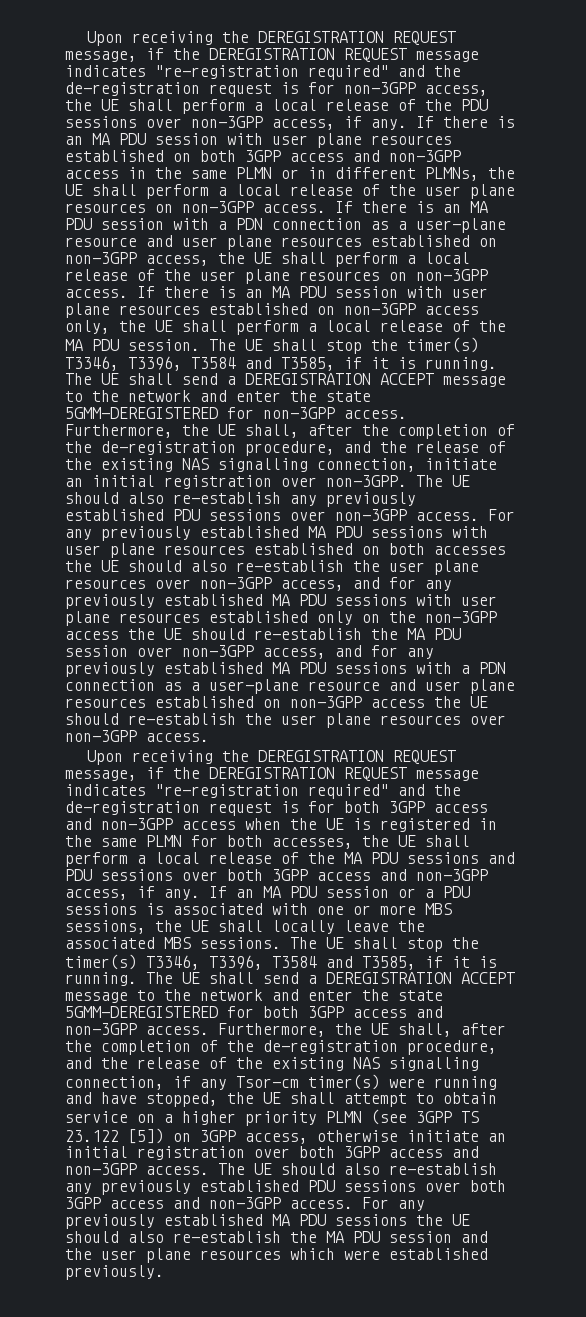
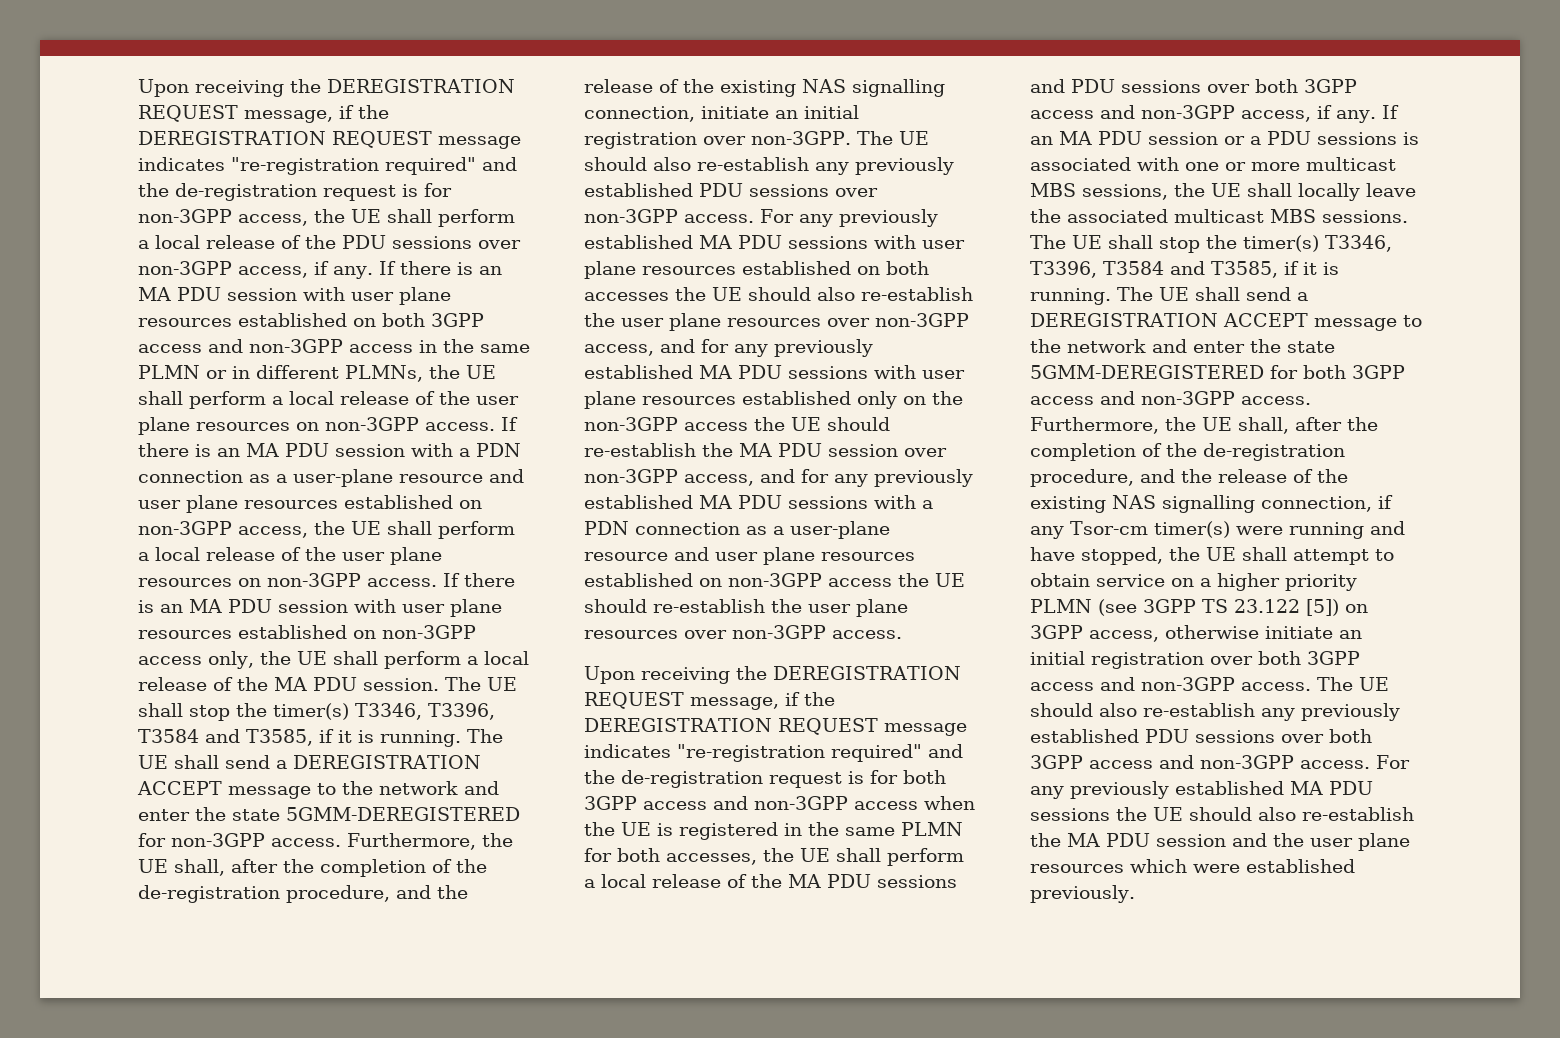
- If an MA PDU session or a PDU sessions is associated with one or more MBS sessions, the UE shall locally leave the associated MBS sessions.
+ If an MA PDU session or a PDU sessions is associated with one or more multicast MBS sessions, the UE shall locally leave the associated multicast MBS sessions.

